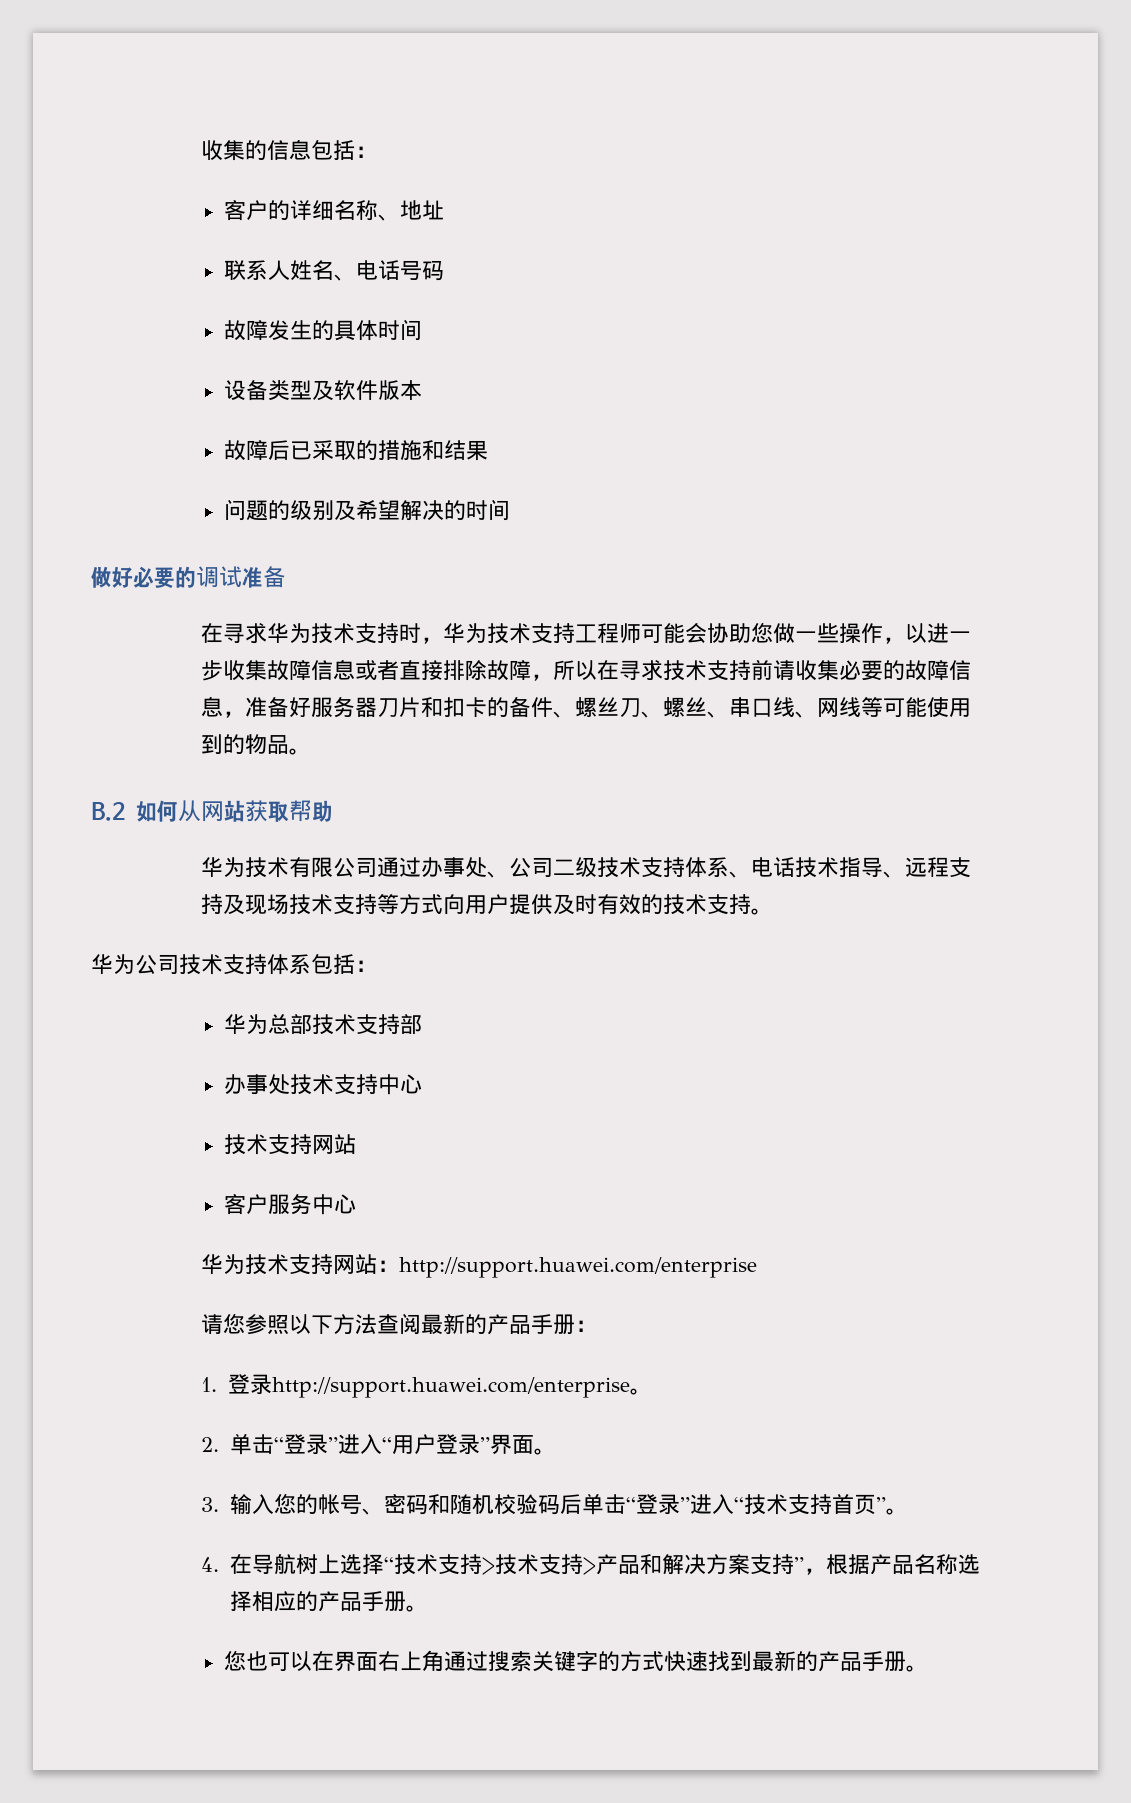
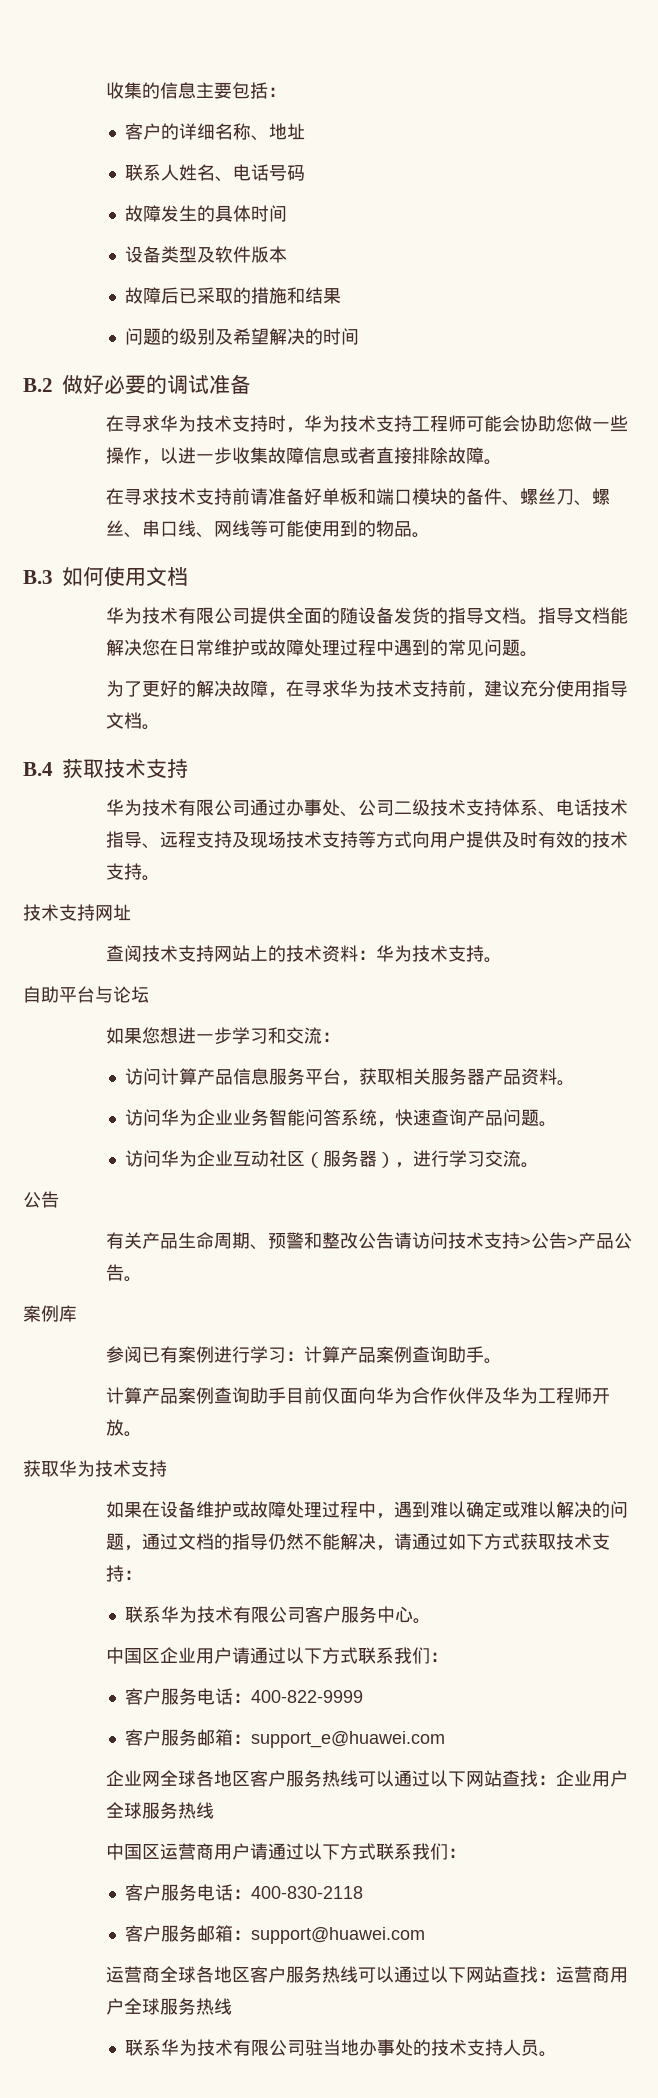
- 收集的信息包括：
+ 收集的信息主要包括：
- 做好必要的调试准备
+ B.2做好必要的调试准备
- 在寻求华为技术支持时，华为技术支持工程师可能会协助您做一些操作，以进一步收集故障信息或者直接排除故障，所以在寻求技术支持前请收集必要的故障信息，准备好服务器刀片和扣卡的备件、螺丝刀、螺丝、串口线、网线等可能使用到的物品。
+ 在寻求华为技术支持时，华为技术支持工程师可能会协助您做一些操作，以进一步收集故障信息或者直接排除故障。
+ 在寻求技术支持前请准备好单板和端口模块的备件、螺丝刀、螺丝、串口线、网线等可能使用到的物品。
- B.2如何从网站获取帮助
+ B.3如何使用文档
+ 华为技术有限公司提供全面的随设备发货的指导文档。指导文档能解决您在日常维护或故障处理过程中遇到的常见问题。
+ 为了更好的解决故障，在寻求华为技术支持前，建议充分使用指导文档。
+ B.4获取技术支持
- 华为公司技术支持体系包括：
- 华为总部技术支持部
- 办事处技术支持中心
- 技术支持网站
- 客户服务中心
- 华为技术支持网站：http://support.huawei.com/enterprise
- 请您参照以下方法查阅最新的产品手册：
- 1.登录http://support.huawei.com/enterprise。
- 2.单击“登录”进入“用户登录”界面。
- 3.输入您的帐号、密码和随机校验码后单击“登录”进入“技术支持首页”。
- 4.在导航树上选择“技术支持>技术支持>产品和解决方案支持”，根据产品名称选择相应的产品手册。
- 您也可以在界面右上角通过搜索关键字的方式快速找到最新的产品手册。
+ 技术支持网址
+ 查阅技术支持网站上的技术资料：华为技术支持。
+ 自助平台与论坛
+ 如果您想进一步学习和交流：
+ 访问计算产品信息服务平台，获取相关服务器产品资料。
+ 访问华为企业业务智能问答系统，快速查询产品问题。
+ 访问华为企业互动社区（服务器），进行学习交流。
+ 公告
+ 有关产品生命周期、预警和整改公告请访问技术支持>公告>产品公告。
+ 案例库
+ 参阅已有案例进行学习：计算产品案例查询助手。
+ 计算产品案例查询助手目前仅面向华为合作伙伴及华为工程师开放。
+ 获取华为技术支持
+ 如果在设备维护或故障处理过程中，遇到难以确定或难以解决的问题，通过文档的指导仍然不能解决，请通过如下方式获取技术支持：
+ 联系华为技术有限公司客户服务中心。
+ 中国区企业用户请通过以下方式联系我们：
+ 客户服务电话：400-822-9999
+ 客户服务邮箱：support_e@huawei.com
+ 企业网全球各地区客户服务热线可以通过以下网站查找：企业用户全球服务热线
+ 中国区运营商用户请通过以下方式联系我们：
+ 客户服务电话：400-830-2118
+ 客户服务邮箱：support@huawei.com
+ 运营商全球各地区客户服务热线可以通过以下网站查找：运营商用户全球服务热线
+ 联系华为技术有限公司驻当地办事处的技术支持人员。

